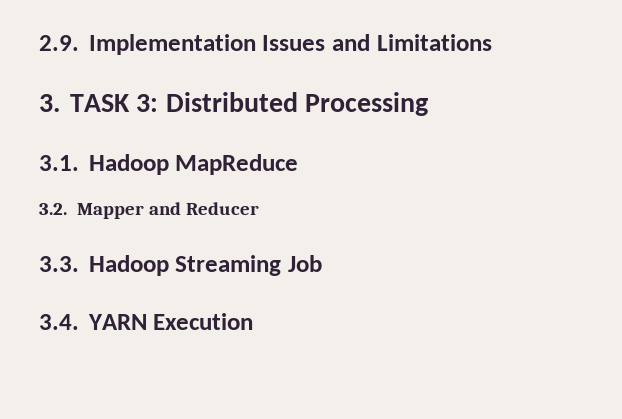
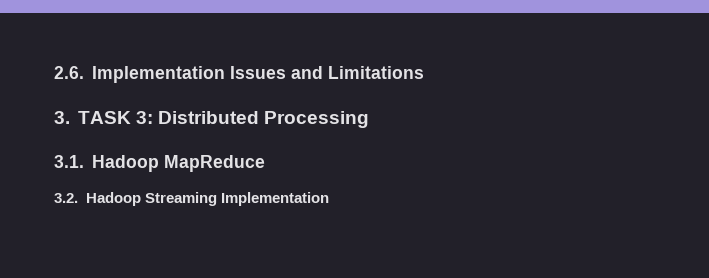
- 2.9. Implementation Issues and Limitations
+ 2.6. Implementation Issues and Limitations
- 3.2. Mapper and Reducer
- 3.3. Hadoop Streaming Job
- 3.4. YARN Execution
+ 3.2. Hadoop Streaming Implementation

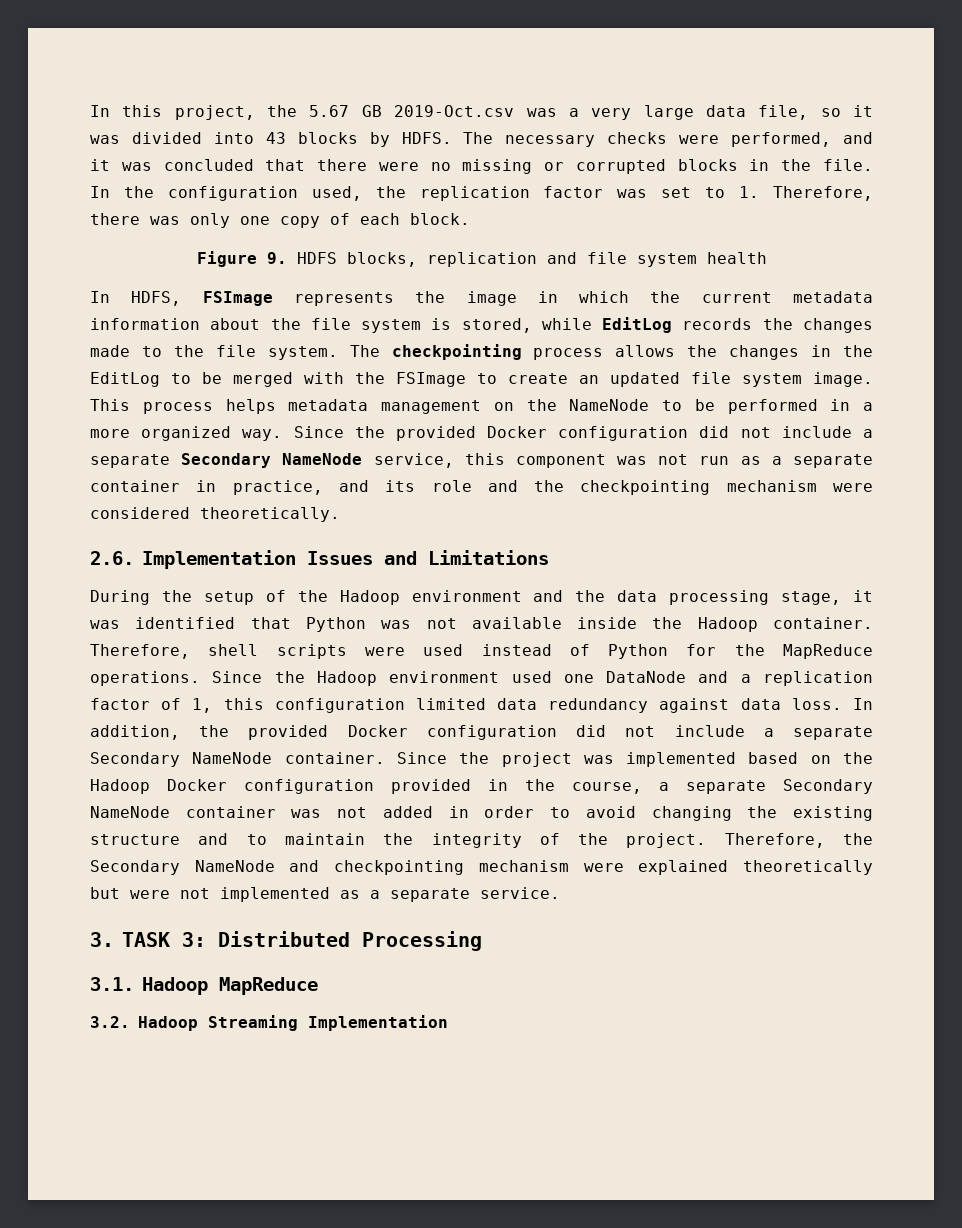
+ In this project, the 5.67 GB 2019-Oct.csv was a very large data file, so it was divided into 43 blocks by HDFS. The necessary checks were performed, and it was concluded that there were no missing or corrupted blocks in the file. In the configuration used, the replication factor was set to 1. Therefore, there was only one copy of each block.
+ Figure 9. HDFS blocks, replication and file system health
+ In HDFS, FSImage represents the image in which the current metadata information about the file system is stored, while EditLog records the changes made to the file system. The checkpointing process allows the changes in the EditLog to be merged with the FSImage to create an updated file system image. This process helps metadata management on the NameNode to be performed in a more organized way. Since the provided Docker configuration did not include a separate Secondary NameNode service, this component was not run as a separate container in practice, and its role and the checkpointing mechanism were considered theoretically.
+ During the setup of the Hadoop environment and the data processing stage, it was identified that Python was not available inside the Hadoop container. Therefore, shell scripts were used instead of Python for the MapReduce operations. Since the Hadoop environment used one DataNode and a replication factor of 1, this configuration limited data redundancy against data loss. In addition, the provided Docker configuration did not include a separate Secondary NameNode container. Since the project was implemented based on the Hadoop Docker configuration provided in the course, a separate Secondary NameNode container was not added in order to avoid changing the existing structure and to maintain the integrity of the project. Therefore, the Secondary NameNode and checkpointing mechanism were explained theoretically but were not implemented as a separate service.

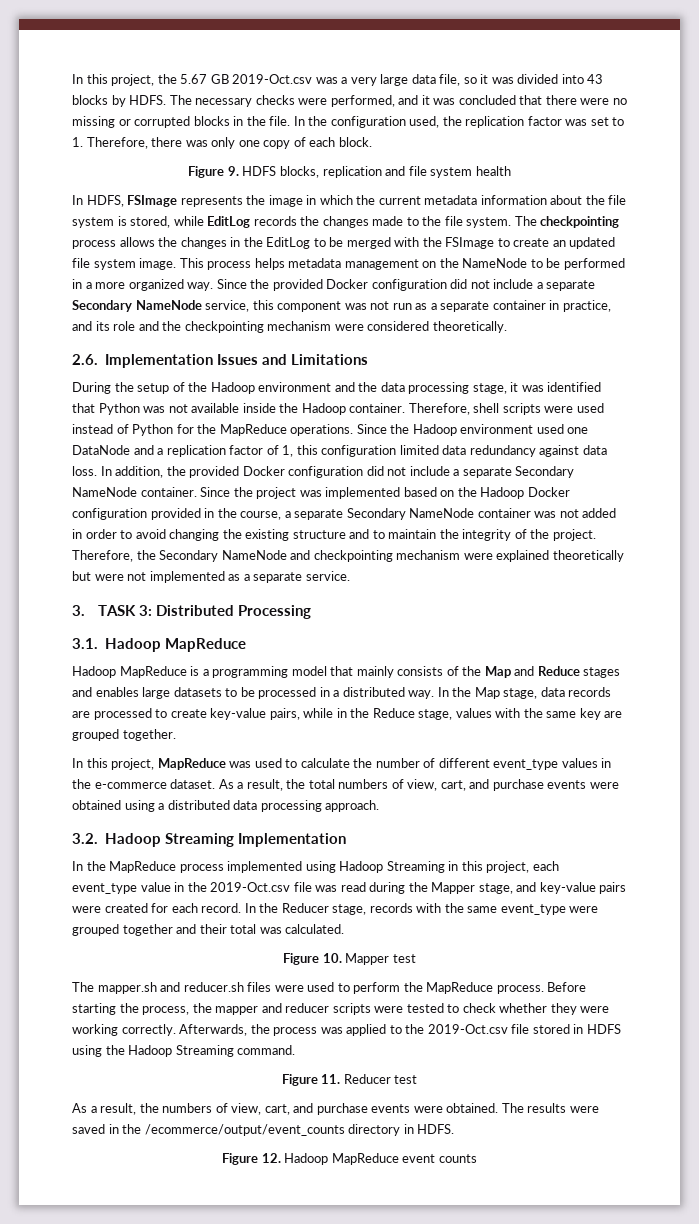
+ Hadoop MapReduce is a programming model that mainly consists of the Map and Reduce stages and enables large datasets to be processed in a distributed way. In the Map stage, data records are processed to create key-value pairs, while in the Reduce stage, values with the same key are grouped together.
+ In this project, MapReduce was used to calculate the number of different event_type values in the e-commerce dataset. As a result, the total numbers of view, cart, and purchase events were obtained using a distributed data processing approach.
  3.2. Hadoop Streaming Implementation
+ In the MapReduce process implemented using Hadoop Streaming in this project, each event_type value in the 2019-Oct.csv file was read during the Mapper stage, and key-value pairs were created for each record. In the Reducer stage, records with the same event_type were grouped together and their total was calculated.
+ Figure 10. Mapper test
+ The mapper.sh and reducer.sh files were used to perform the MapReduce process. Before starting the process, the mapper and reducer scripts were tested to check whether they were working correctly. Afterwards, the process was applied to the 2019-Oct.csv file stored in HDFS using the Hadoop Streaming command.
+ Figure 11. Reducer test
+ As a result, the numbers of view, cart, and purchase events were obtained. The results were saved in the /ecommerce/output/event_counts directory in HDFS.
+ Figure 12. Hadoop MapReduce event counts

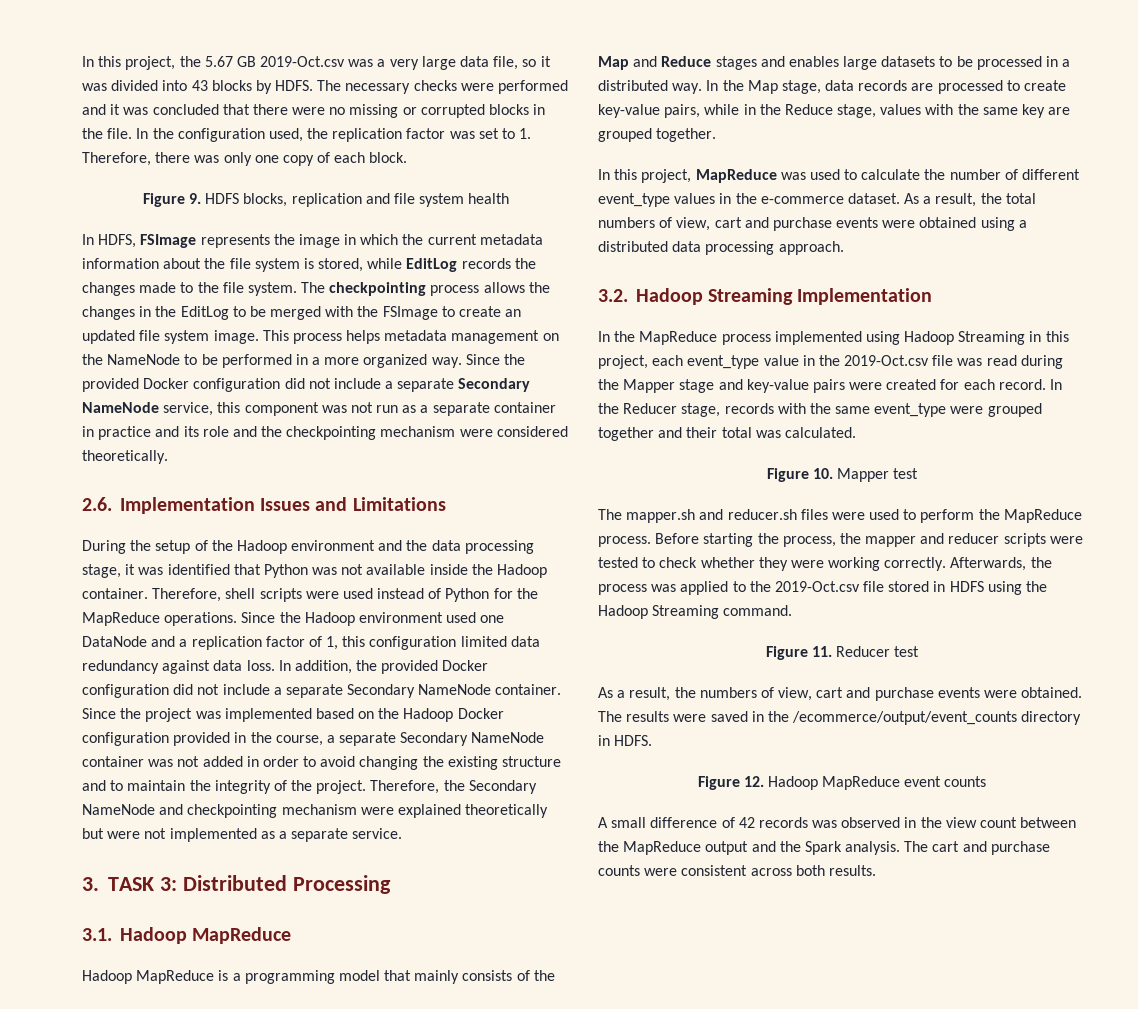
- The necessary checks were performed, and it was concluded that there were no missing or corrupted blocks in the file.
+ The necessary checks were performed and it was concluded that there were no missing or corrupted blocks in the file.
- Since the provided Docker configuration did not include a separate Secondary NameNode service, this component was not run as a separate container in practice, and its role and the checkpointing mechanism were considered theoretically.
+ Since the provided Docker configuration did not include a separate Secondary NameNode service, this component was not run as a separate container in practice and its role and the checkpointing mechanism were considered theoretically.
- As a result, the total numbers of view, cart, and purchase events were obtained using a distributed data processing approach.
+ As a result, the total numbers of view, cart and purchase events were obtained using a distributed data processing approach.
- In the MapReduce process implemented using Hadoop Streaming in this project, each event_type value in the 2019-Oct.csv file was read during the Mapper stage, and key-value pairs were created for each record.
+ In the MapReduce process implemented using Hadoop Streaming in this project, each event_type value in the 2019-Oct.csv file was read during the Mapper stage and key-value pairs were created for each record.
- As a result, the numbers of view, cart, and purchase events were obtained.
+ As a result, the numbers of view, cart and purchase events were obtained.
+ A small difference of 42 records was observed in the view count between the MapReduce output and the Spark analysis. The cart and purchase counts were consistent across both results.

